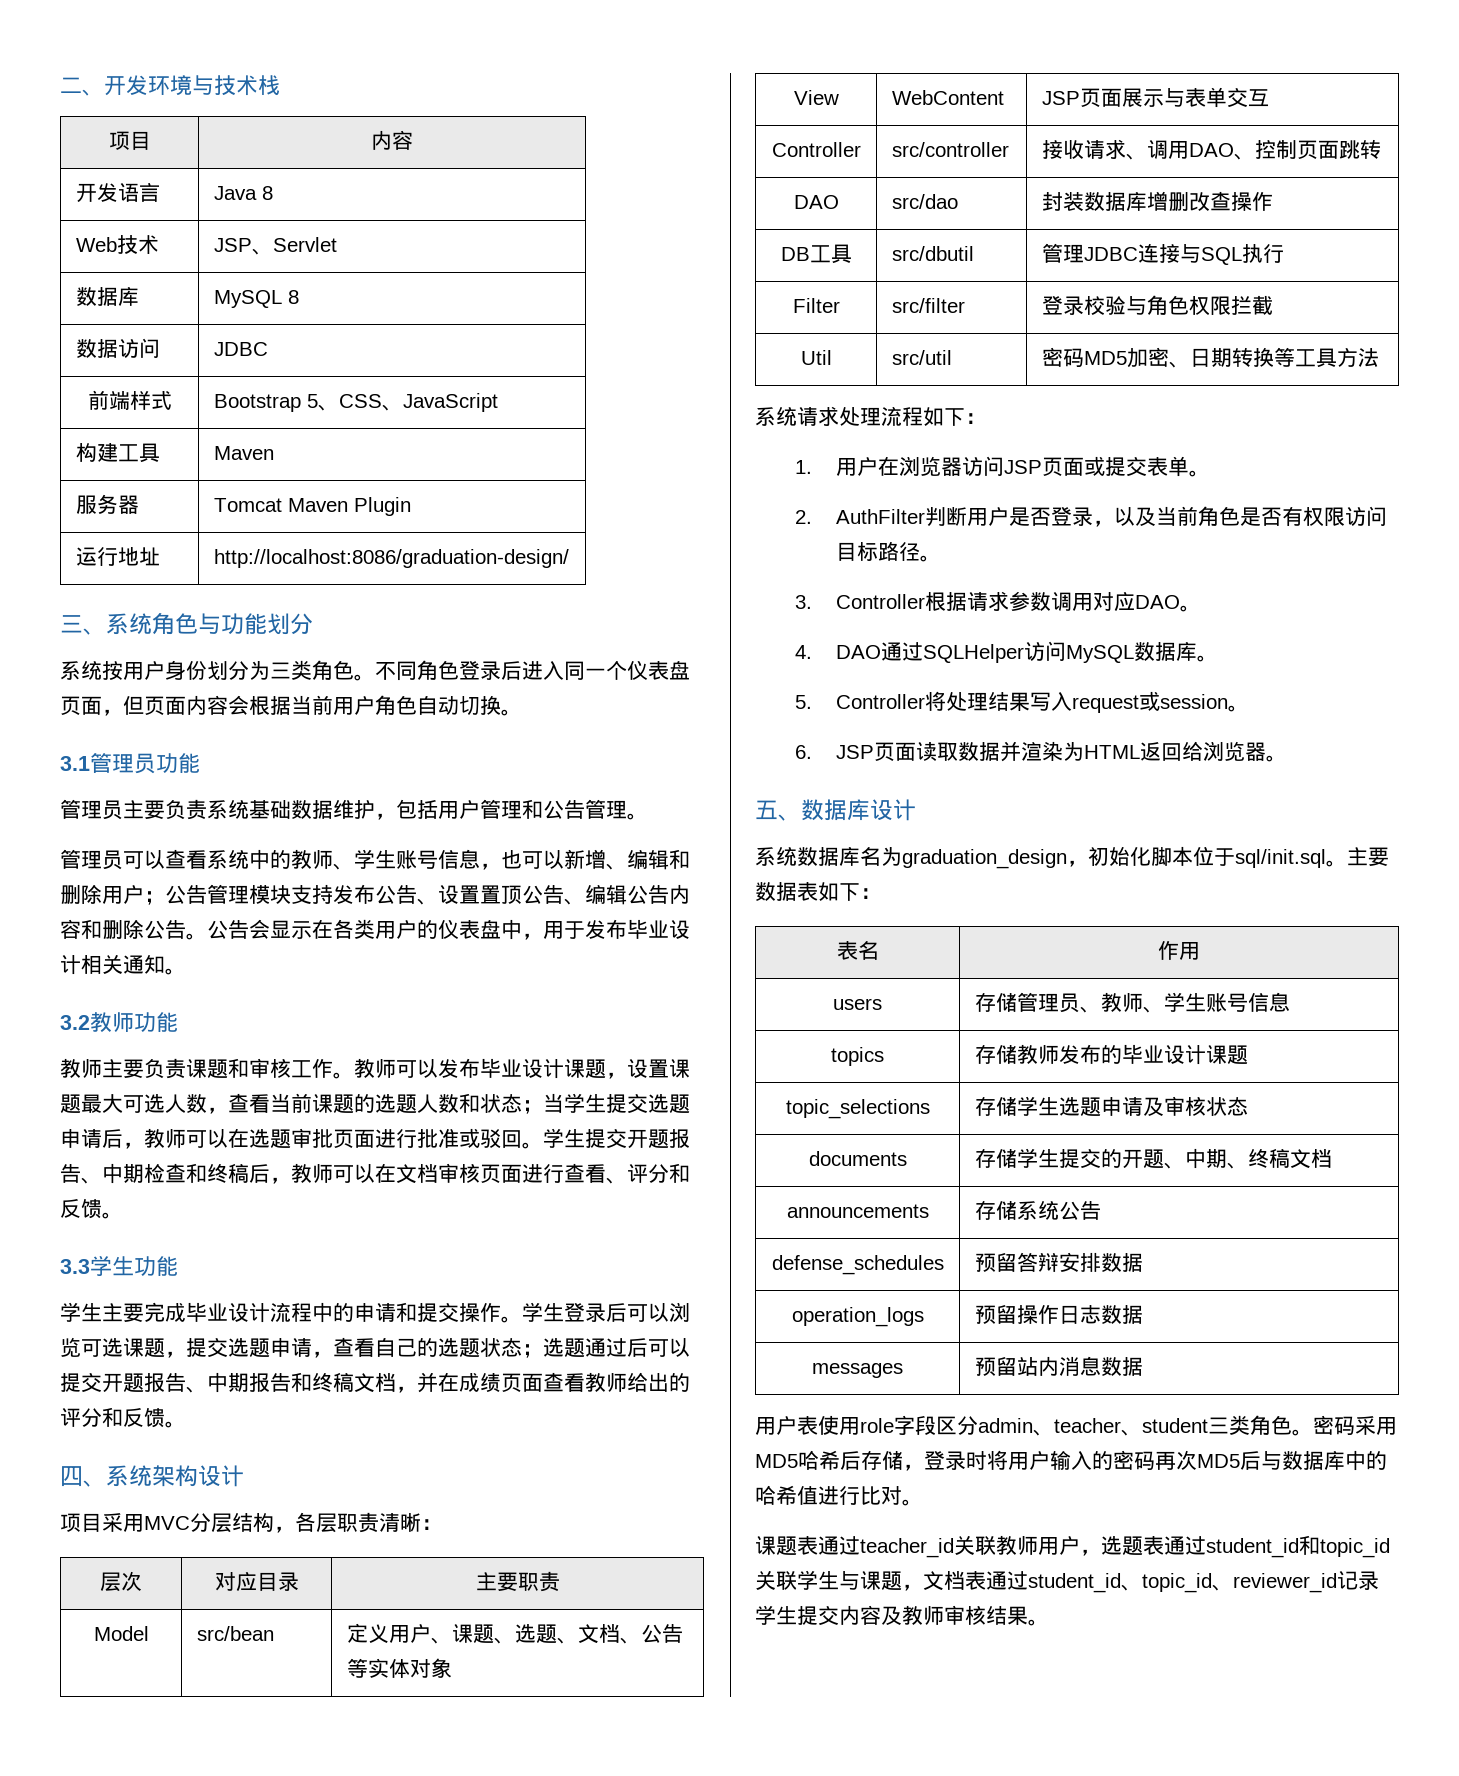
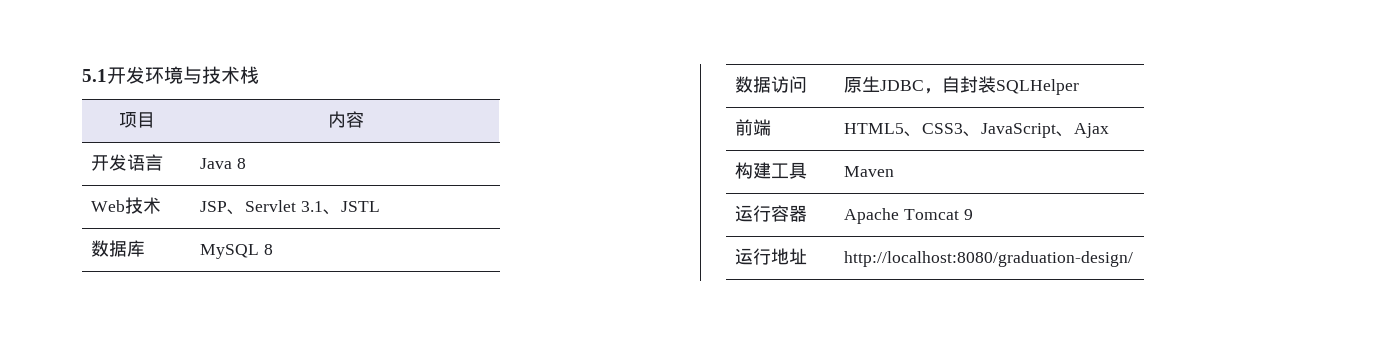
- 二、开发环境与技术栈
+ 5.1开发环境与技术栈
- Web技术 | JSP、Servlet
+ Web技术 | JSP、Servlet 3.1、JSTL
- 数据访问 | JDBC
- 前端样式 | Bootstrap 5、CSS、JavaScript
+ 数据访问 | 原生JDBC，自封装SQLHelper
+ 前端 | HTML5、CSS3、JavaScript、Ajax
- 服务器 | Tomcat Maven Plugin
+ 运行容器 | Apache Tomcat 9
- 运行地址 | http://localhost:8086/graduation-design/
- 三、系统角色与功能划分
- 系统按用户身份划分为三类角色。不同角色登录后进入同一个仪表盘页面，但页面内容会根据当前用户角色自动切换。
- 3.1管理员功能
- 管理员主要负责系统基础数据维护，包括用户管理和公告管理。
- 管理员可以查看系统中的教师、学生账号信息，也可以新增、编辑和删除用户；公告管理模块支持发布公告、设置置顶公告、编辑公告内容和删除公告。公告会显示在各类用户的仪表盘中，用于发布毕业设计相关通知。
- 3.2教师功能
- 教师主要负责课题和审核工作。教师可以发布毕业设计课题，设置课题最大可选人数，查看当前课题的选题人数和状态；当学生提交选题申请后，教师可以在选题审批页面进行批准或驳回。学生提交开题报告、中期检查和终稿后，教师可以在文档审核页面进行查看、评分和反馈。
- 3.3学生功能
- 学生主要完成毕业设计流程中的申请和提交操作。学生登录后可以浏览可选课题，提交选题申请，查看自己的选题状态；选题通过后可以提交开题报告、中期报告和终稿文档，并在成绩页面查看教师给出的评分和反馈。
- 四、系统架构设计
- 项目采用MVC分层结构，各层职责清晰：
- 层次 | 对应目录 | 主要职责
- Model | src/bean | 定义用户、课题、选题、文档、公告等实体对象
- View | WebContent | JSP页面展示与表单交互
- Controller | src/controller | 接收请求、调用DAO、控制页面跳转
- DAO | src/dao | 封装数据库增删改查操作
- DB工具 | src/dbutil | 管理JDBC连接与SQL执行
- Filter | src/filter | 登录校验与角色权限拦截
- Util | src/util | 密码MD5加密、日期转换等工具方法
- 系统请求处理流程如下：
- 1.用户在浏览器访问JSP页面或提交表单。
- 2. AuthFilter判断用户是否登录，以及当前角色是否有权限访问目标路径。
- 3. Controller根据请求参数调用对应DAO。
- 4. DAO通过SQLHelper访问MySQL数据库。
- 5. Controller将处理结果写入request或session。
- 6. JSP页面读取数据并渲染为HTML返回给浏览器。
- 五、数据库设计
- 系统数据库名为graduation_design，初始化脚本位于sql/init.sql。主要数据表如下：
- 表名 | 作用
- users | 存储管理员、教师、学生账号信息
- topics | 存储教师发布的毕业设计课题
- topic_selections | 存储学生选题申请及审核状态
- documents | 存储学生提交的开题、中期、终稿文档
- announcements | 存储系统公告
- defense_schedules | 预留答辩安排数据
- operation_logs | 预留操作日志数据
- messages | 预留站内消息数据
- 用户表使用role字段区分admin、teacher、student三类角色。密码采用MD5哈希后存储，登录时将用户输入的密码再次MD5后与数据库中的哈希值进行比对。
- 课题表通过teacher_id关联教师用户，选题表通过student_id和topic_id关联学生与课题，文档表通过student_id、topic_id、reviewer_id记录学生提交内容及教师审核结果。
+ 运行地址 | http://localhost:8080/graduation-design/

